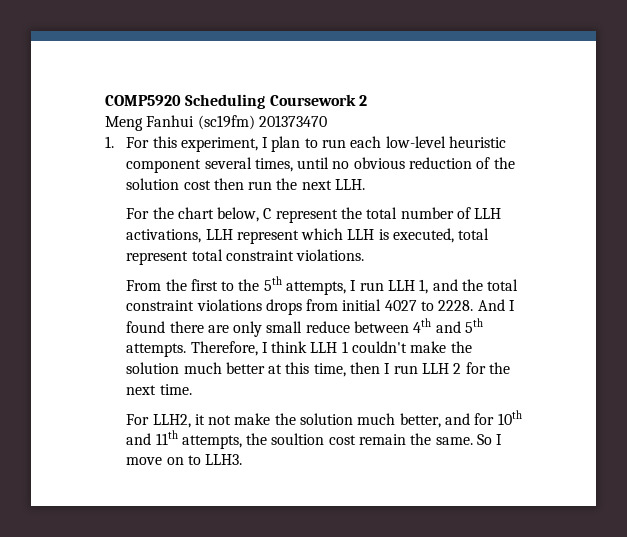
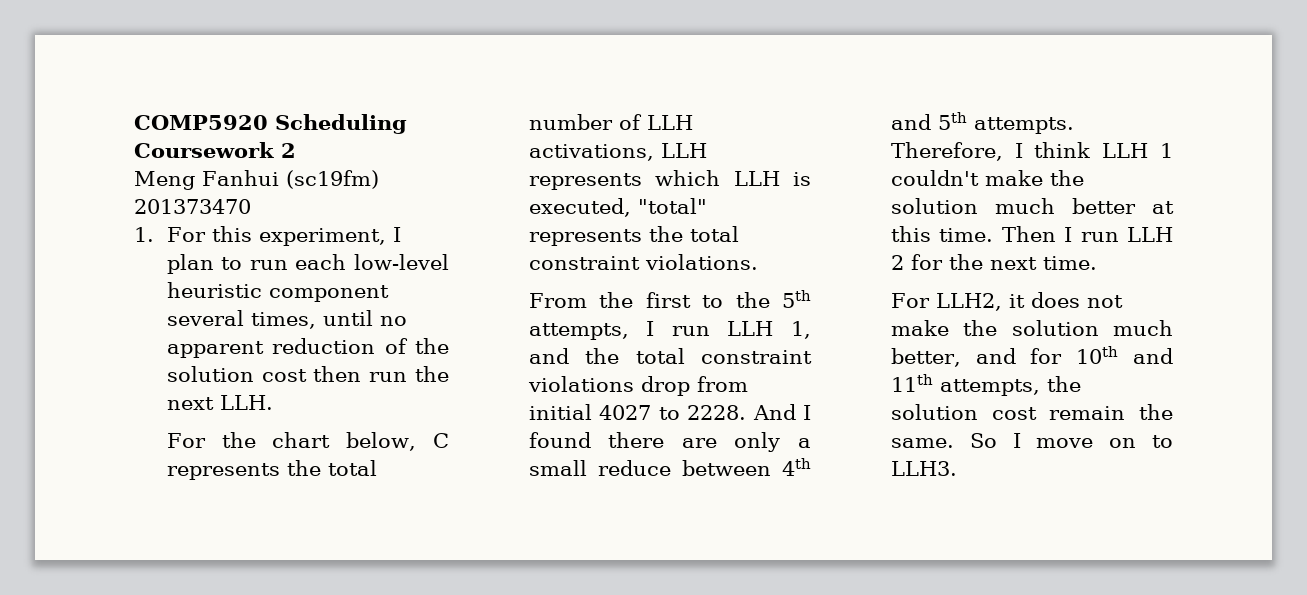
- 1. For this experiment, I plan to run each low-level heuristic component several times, until no obvious reduction of the solution cost then run the next LLH.
+ 1. For this experiment, I plan to run each low-level heuristic component several times, until no apparent reduction of the solution cost then run the next LLH.
- For the chart below, C represent the total number of LLH activations, LLH represent which LLH is executed, total represent total constraint violations.
+ For the chart below, C represents the total number of LLH activations, LLH represents which LLH is executed, "total" represents the total constraint violations.
- From the first to the 5th attempts, I run LLH 1, and the total constraint violations drops from initial 4027 to 2228.
+ From the first to the 5th attempts, I run LLH 1, and the total constraint violations drop from initial 4027 to 2228.
- And I found there are only small reduce between 4th and 5th attempts.
+ And I found there are only a small reduce between 4th and 5th attempts.
- Therefore, I think LLH 1 couldn't make the solution much better at this time, then I run LLH 2 for the next time.
+ Therefore, I think LLH 1 couldn't make the solution much better at this time. Then I run LLH 2 for the next time.
- For LLH2, it not make the solution much better, and for 10th and 11th attempts, the soultion cost remain the same.
+ For LLH2, it does not make the solution much better, and for 10th and 11th attempts, the solution cost remain the same.

